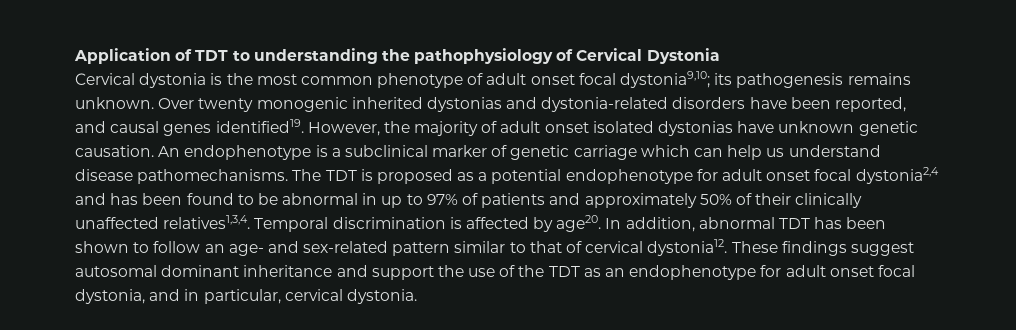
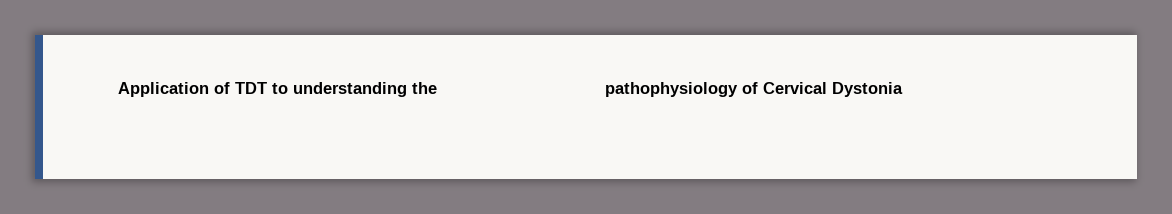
- Cervical dystonia is the most common phenotype of adult onset focal dystonia9,10; its pathogenesis remains unknown. Over twenty monogenic inherited dystonias and dystonia-related disorders have been reported, and causal genes identified19. However, the majority of adult onset isolated dystonias have unknown genetic causation. An endophenotype is a subclinical marker of genetic carriage which can help us understand disease pathomechanisms. The TDT is proposed as a potential endophenotype for adult onset focal dystonia2,4 and has been found to be abnormal in up to 97% of patients and approximately 50% of their clinically unaffected relatives1,3,4. Temporal discrimination is affected by age20. In addition, abnormal TDT has been shown to follow an age- and sex-related pattern similar to that of cervical dystonia12. These findings suggest autosomal dominant inheritance and support the use of the TDT as an endophenotype for adult onset focal dystonia, and in particular, cervical dystonia.

